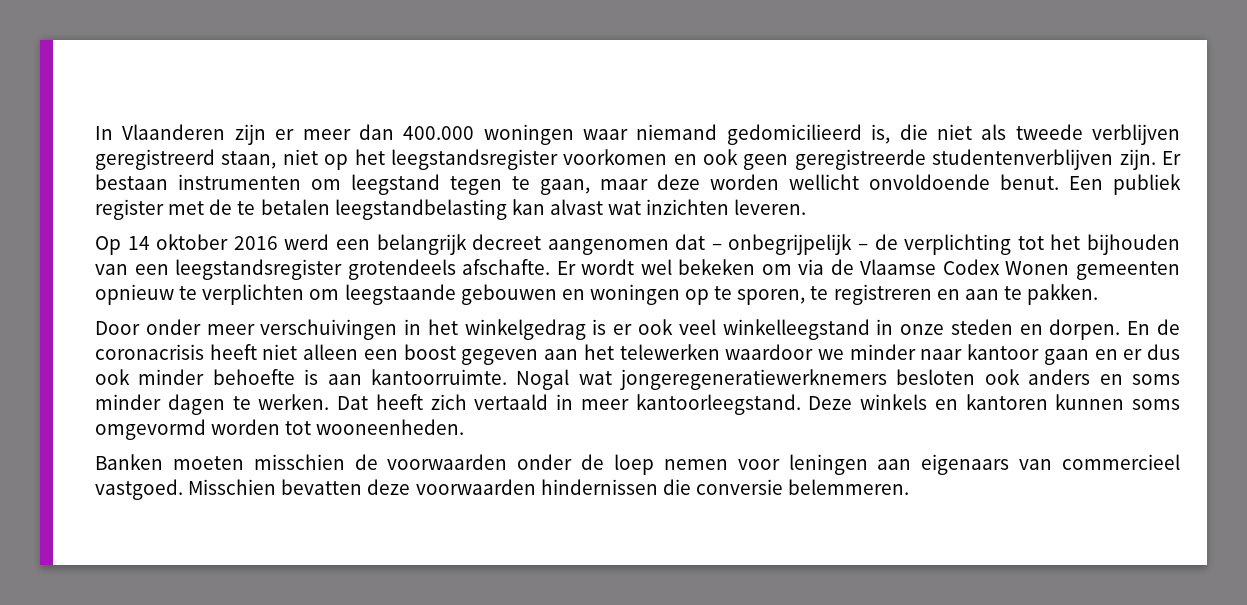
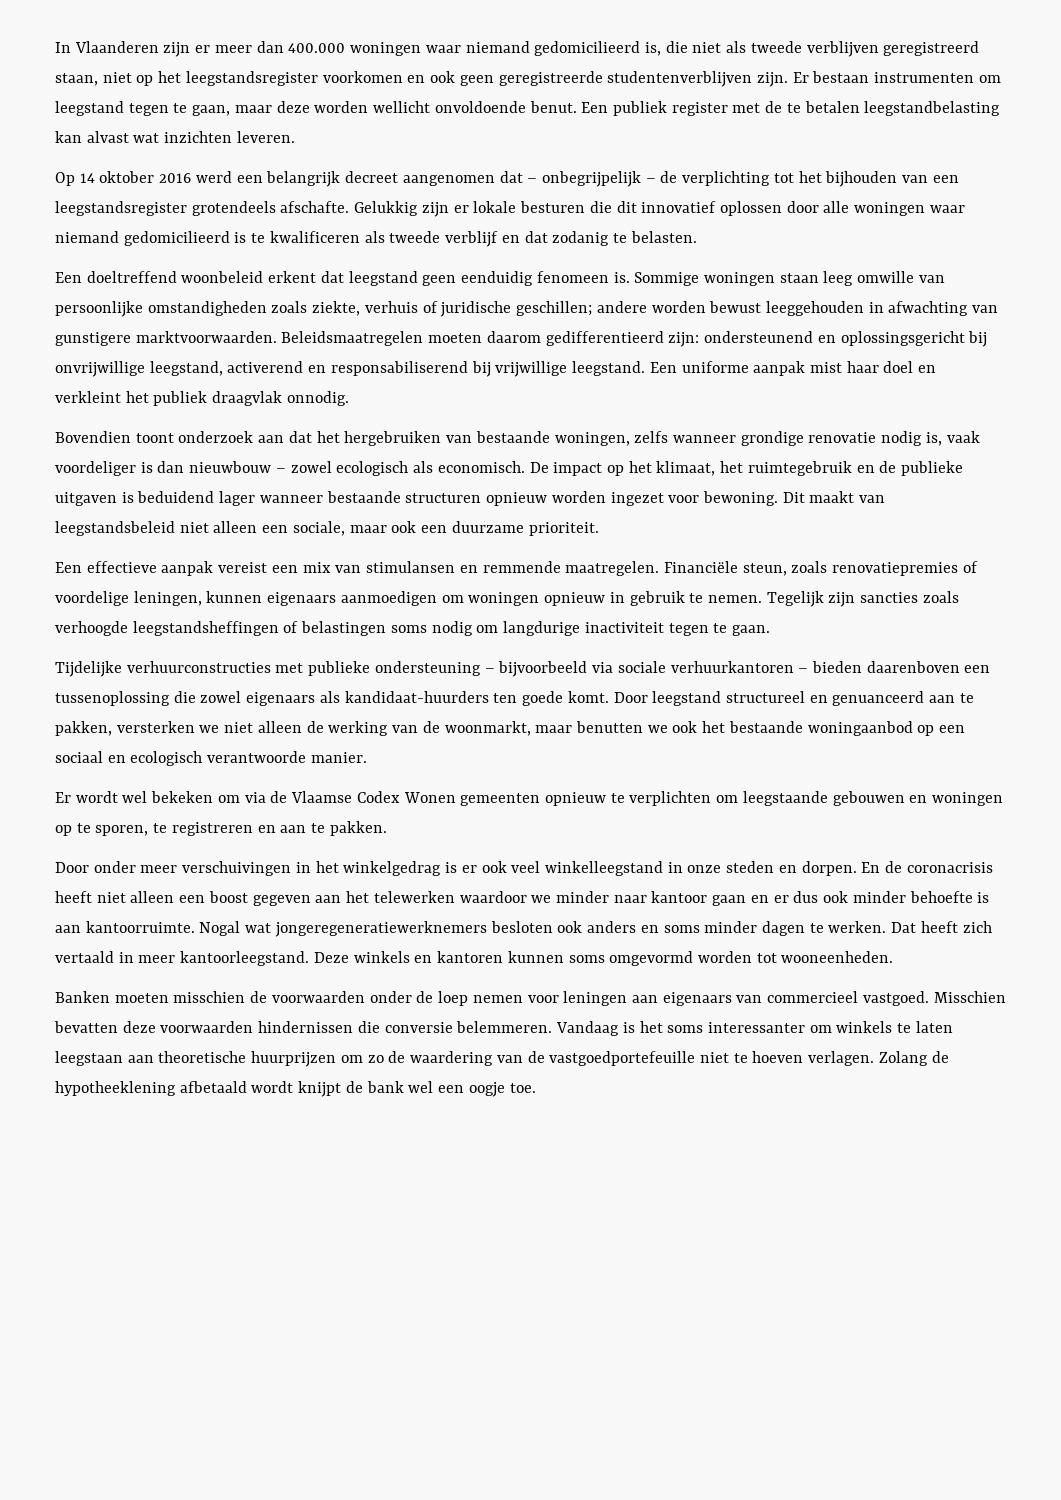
- Op 14 oktober 2016 werd een belangrijk decreet aangenomen dat – onbegrijpelijk – de verplichting tot het bijhouden van een leegstandsregister grotendeels afschafte. Er wordt wel bekeken om via de Vlaamse Codex Wonen gemeenten opnieuw te verplichten om leegstaande gebouwen en woningen op te sporen, te registreren en aan te pakken.
+ Op 14 oktober 2016 werd een belangrijk decreet aangenomen dat – onbegrijpelijk – de verplichting tot het bijhouden van een leegstandsregister grotendeels afschafte. Gelukkig zijn er lokale besturen die dit innovatief oplossen door alle woningen waar niemand gedomicilieerd is te kwalificeren als tweede verblijf en dat zodanig te belasten.
+ Een doeltreffend woonbeleid erkent dat leegstand geen eenduidig fenomeen is. Sommige woningen staan leeg omwille van persoonlijke omstandigheden zoals ziekte, verhuis of juridische geschillen; andere worden bewust leeggehouden in afwachting van gunstigere marktvoorwaarden. Beleidsmaatregelen moeten daarom gedifferentieerd zijn: ondersteunend en oplossingsgericht bij onvrijwillige leegstand, activerend en responsabiliserend bij vrijwillige leegstand. Een uniforme aanpak mist haar doel en verkleint het publiek draagvlak onnodig.
+ Bovendien toont onderzoek aan dat het hergebruiken van bestaande woningen, zelfs wanneer grondige renovatie nodig is, vaak voordeliger is dan nieuwbouw – zowel ecologisch als economisch. De impact op het klimaat, het ruimtegebruik en de publieke uitgaven is beduidend lager wanneer bestaande structuren opnieuw worden ingezet voor bewoning. Dit maakt van leegstandsbeleid niet alleen een sociale, maar ook een duurzame prioriteit.
+ Een effectieve aanpak vereist een mix van stimulansen en remmende maatregelen. Financiële steun, zoals renovatiepremies of voordelige leningen, kunnen eigenaars aanmoedigen om woningen opnieuw in gebruik te nemen. Tegelijk zijn sancties zoals verhoogde leegstandsheffingen of belastingen soms nodig om langdurige inactiviteit tegen te gaan.
+ Tijdelijke verhuurconstructies met publieke ondersteuning – bijvoorbeeld via sociale verhuurkantoren – bieden daarenboven een tussenoplossing die zowel eigenaars als kandidaat-huurders ten goede komt. Door leegstand structureel en genuanceerd aan te pakken, versterken we niet alleen de werking van de woonmarkt, maar benutten we ook het bestaande woningaanbod op een sociaal en ecologisch verantwoorde manier.
+ Er wordt wel bekeken om via de Vlaamse Codex Wonen gemeenten opnieuw te verplichten om leegstaande gebouwen en woningen op te sporen, te registreren en aan te pakken.
+ Vandaag is het soms interessanter om winkels te laten leegstaan aan theoretische huurprijzen om zo de waardering van de vastgoedportefeuille niet te hoeven verlagen. Zolang de hypotheeklening afbetaald wordt knijpt de bank wel een oogje toe.

